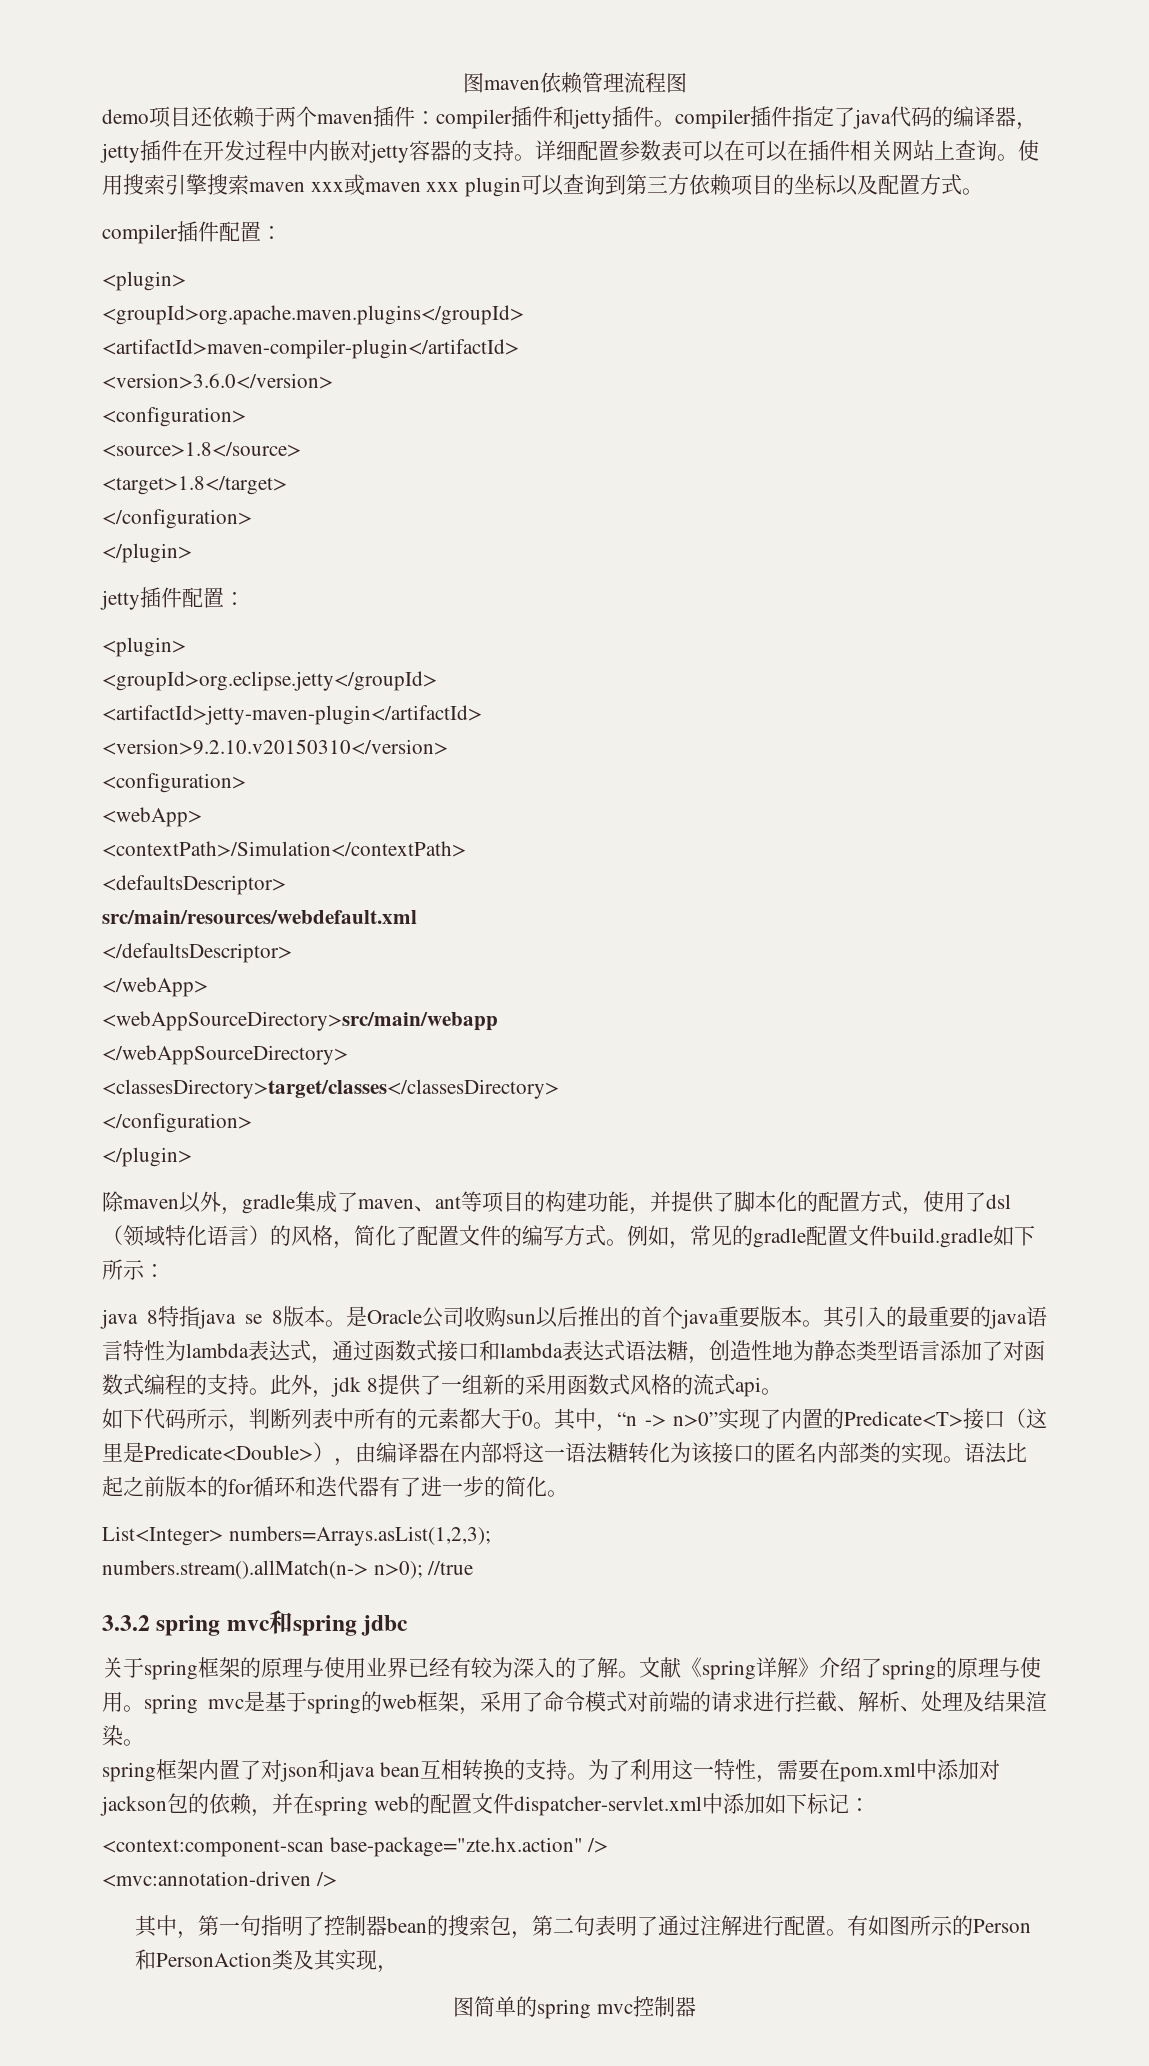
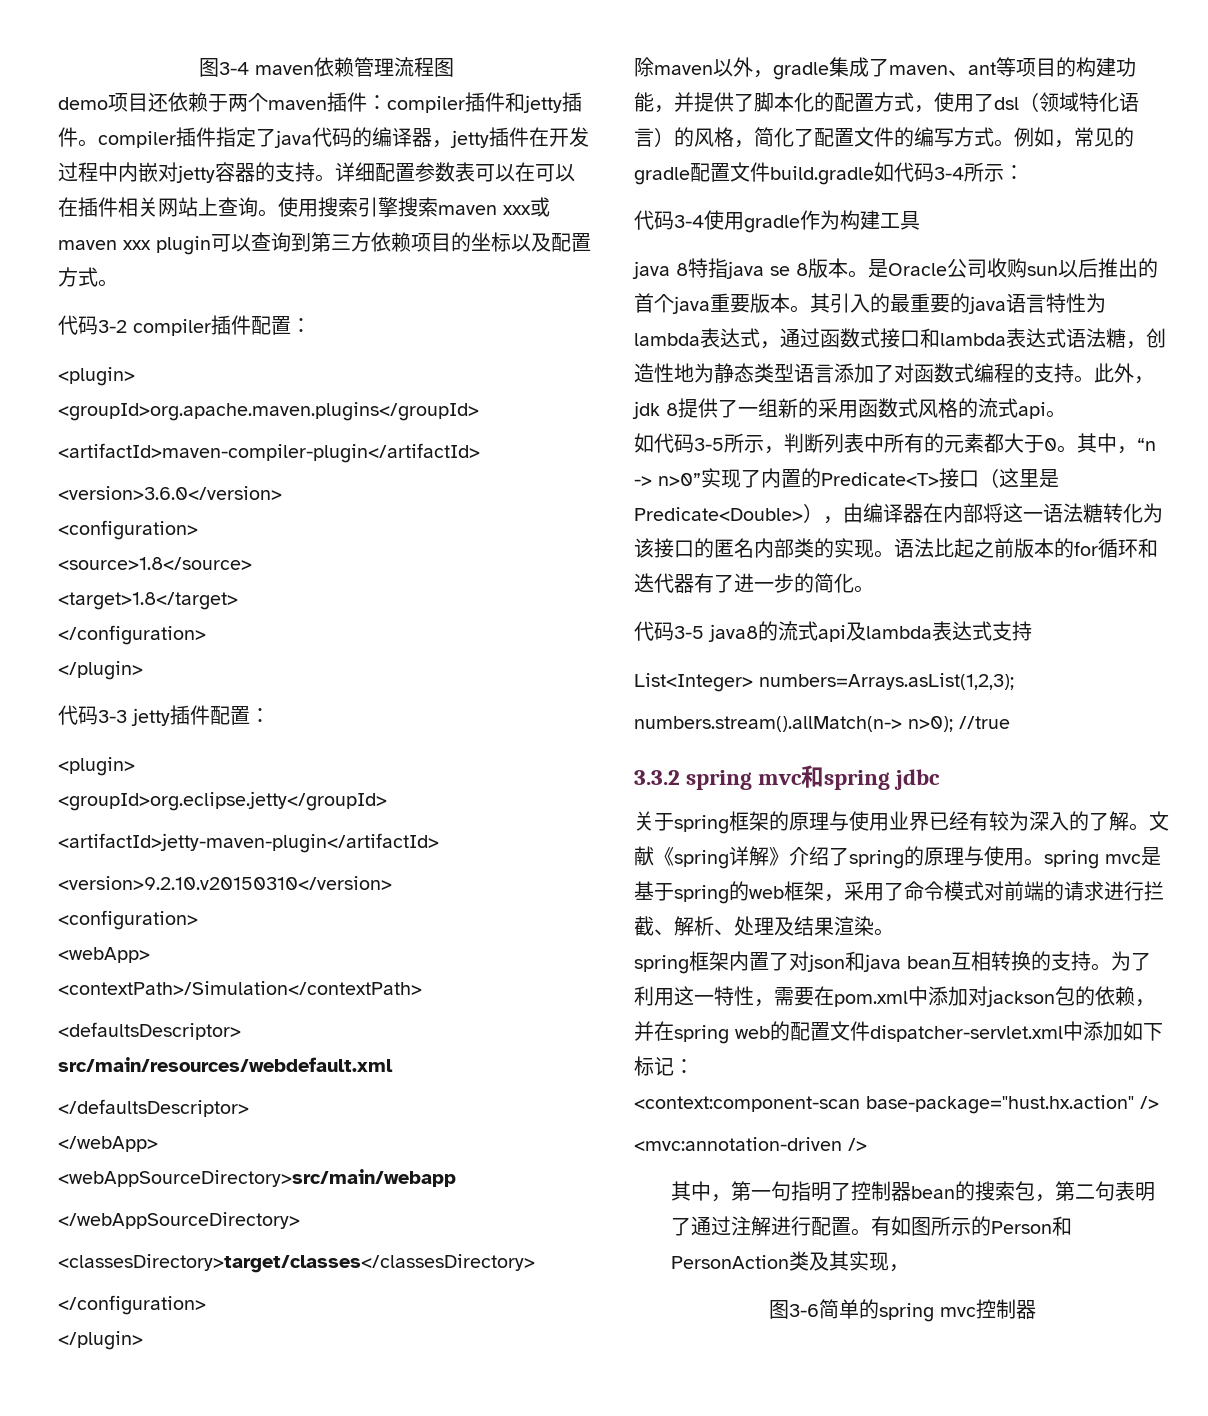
- 图maven依赖管理流程图
+ 图3-4 maven依赖管理流程图
- compiler插件配置：
+ 代码3-2 compiler插件配置：
- jetty插件配置：
+ 代码3-3 jetty插件配置：
- 例如，常见的gradle配置文件build.gradle如下所示：
+ 例如，常见的gradle配置文件build.gradle如代码3-4所示：
+ 代码3-4使用gradle作为构建工具
- 如下代码所示，判断列表中所有的元素都大于0。
+ 如代码3-5所示，判断列表中所有的元素都大于0。
+ 代码3-5 java8的流式api及lambda表达式支持
- <context:component-scan base-package="zte.hx.action" />
+ <context:component-scan base-package="hust.hx.action" />
- 图简单的spring mvc控制器
+ 图3-6简单的spring mvc控制器

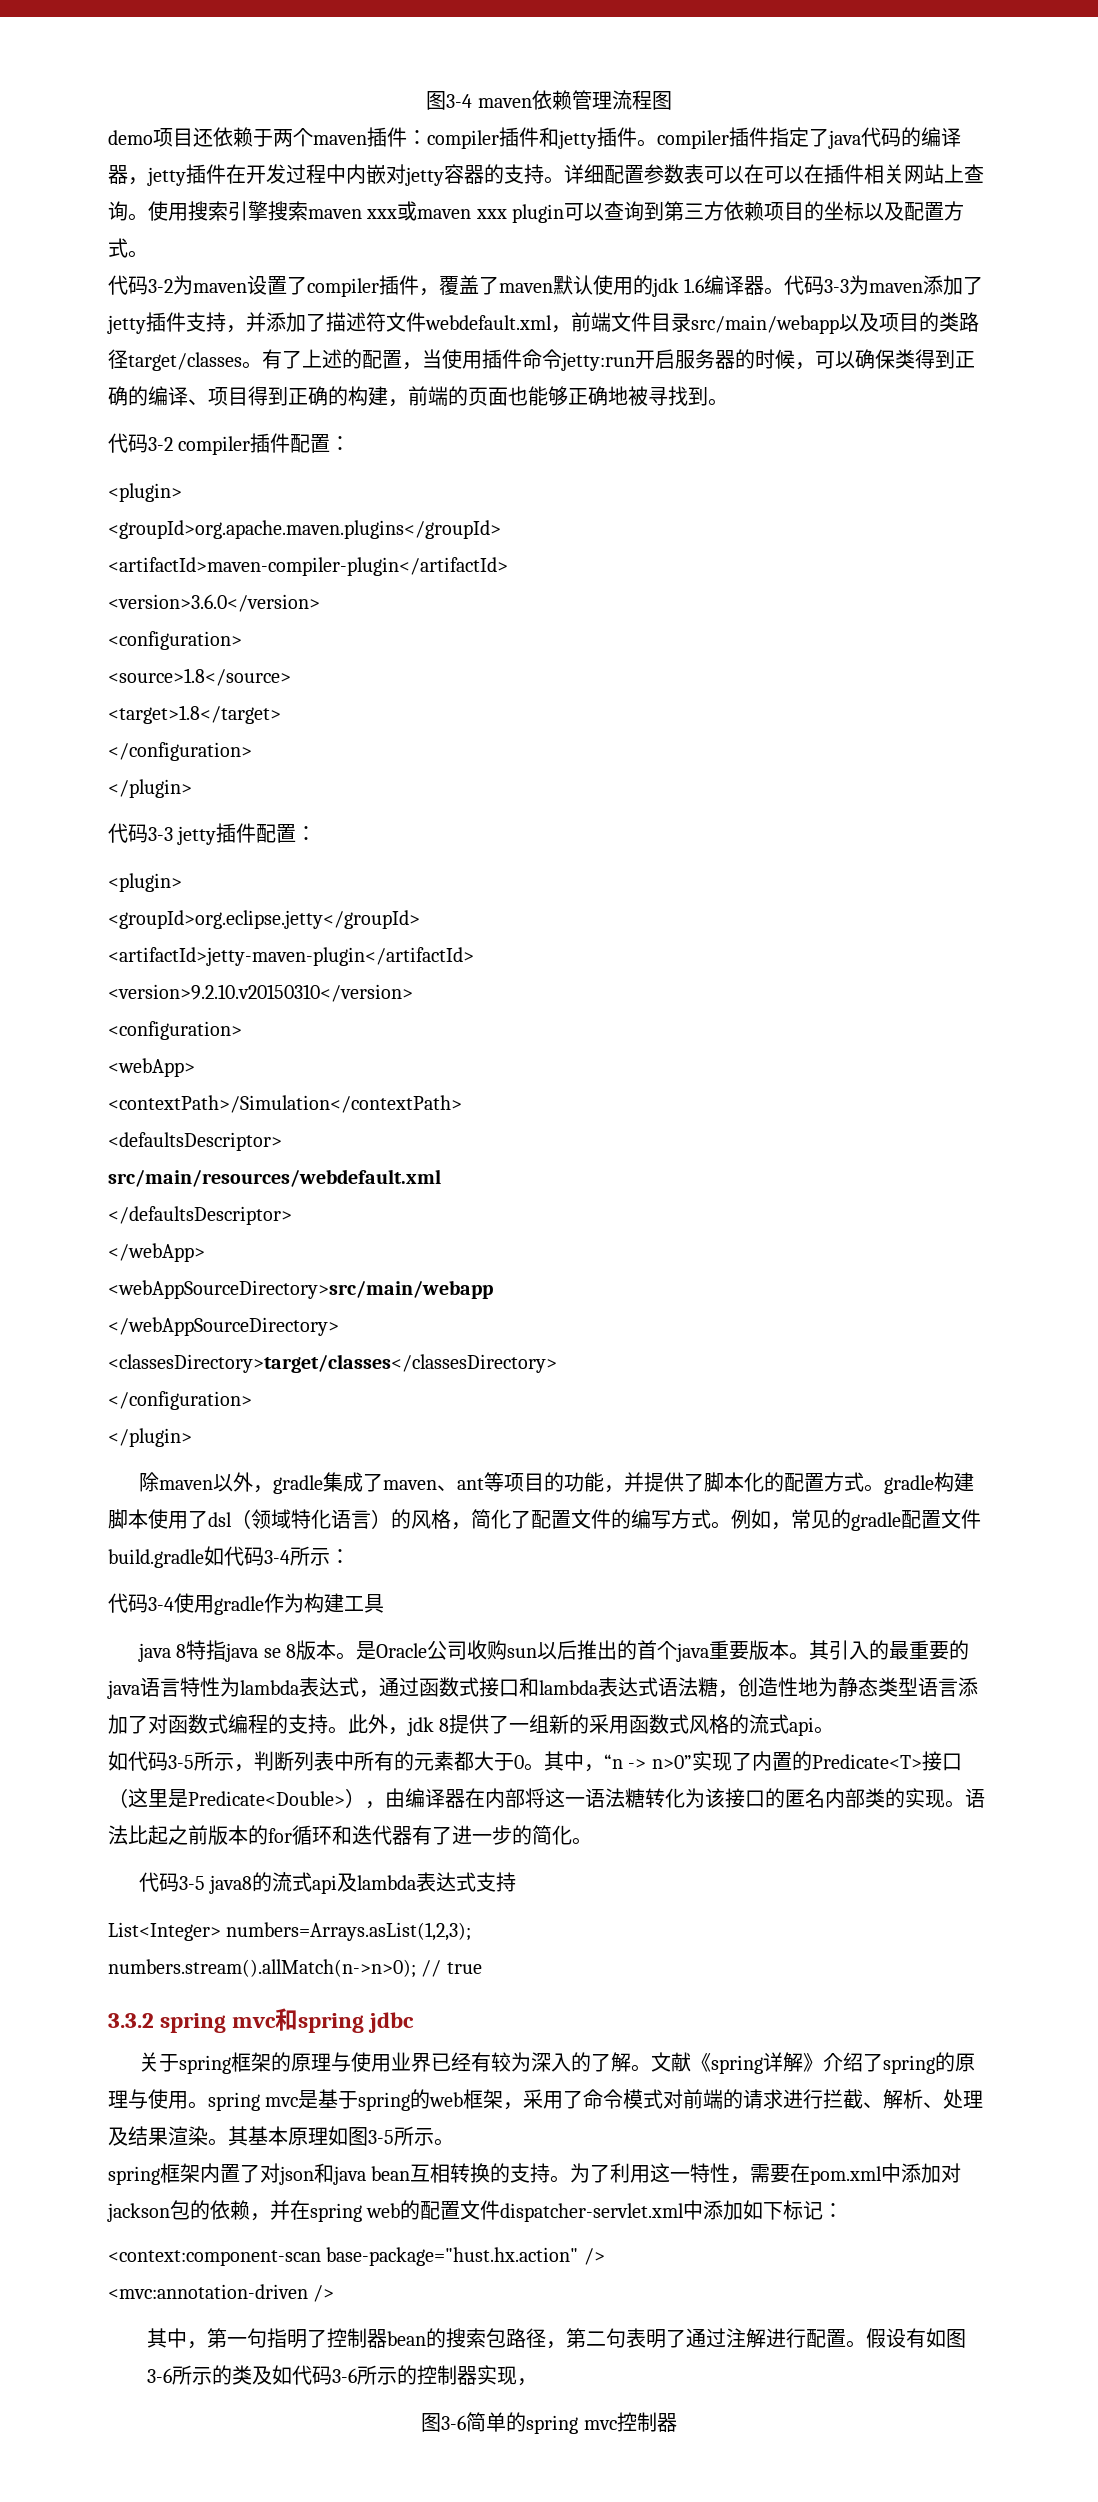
+ 代码3-2为maven设置了compiler插件，覆盖了maven默认使用的jdk 1.6编译器。代码3-3为maven添加了jetty插件支持，并添加了描述符文件webdefault.xml，前端文件目录src/main/webapp以及项目的类路径target/classes。有了上述的配置，当使用插件命令jetty:run开启服务器的时候，可以确保类得到正确的编译、项目得到正确的构建，前端的页面也能够正确地被寻找到。
- 除maven以外，gradle集成了maven、ant等项目的构建功能，并提供了脚本化的配置方式，使用了dsl（领域特化语言）的风格，简化了配置文件的编写方式。
+ 除maven以外，gradle集成了maven、ant等项目的功能，并提供了脚本化的配置方式。gradle构建脚本使用了dsl（领域特化语言）的风格，简化了配置文件的编写方式。
- numbers.stream().allMatch(n-> n>0); //true
+ numbers.stream().allMatch(n->n>0); // true
+ 其基本原理如图3-5所示。
- 其中，第一句指明了控制器bean的搜索包，第二句表明了通过注解进行配置。
+ 其中，第一句指明了控制器bean的搜索包路径，第二句表明了通过注解进行配置。
- 有如图所示的Person和PersonAction类及其实现，
+ 假设有如图3-6所示的类及如代码3-6所示的控制器实现，

